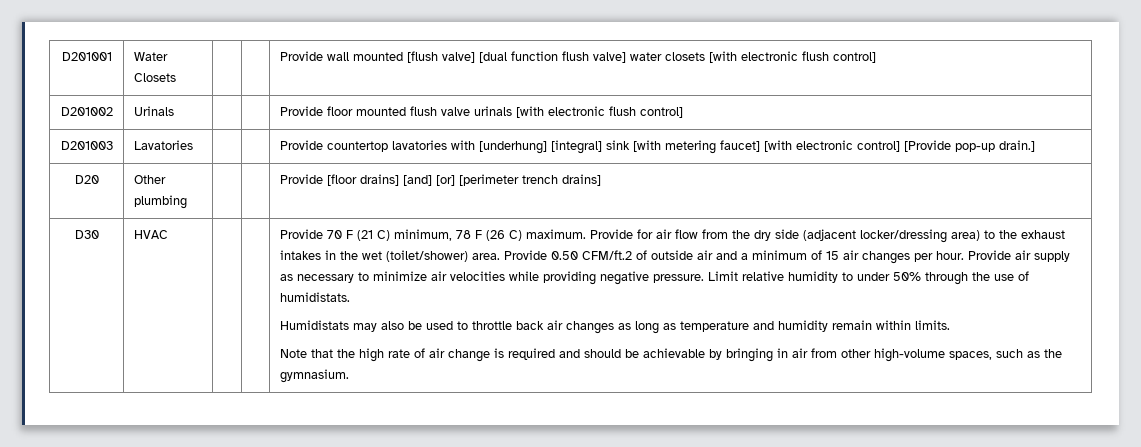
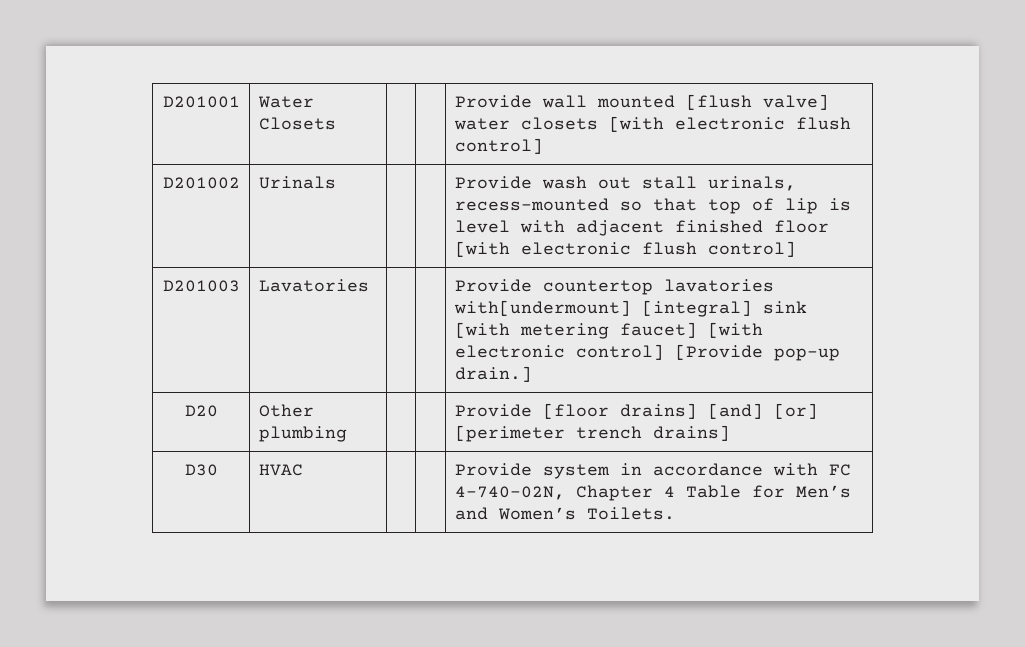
- D201001 | Water Closets | | | Provide wall mounted [flush valve] [dual function flush valve] water closets [with electronic flush control]
+ D201001 | Water Closets | | | Provide wall mounted [flush valve] water closets [with electronic flush control]
- D201002 | Urinals | | | Provide floor mounted flush valve urinals [with electronic flush control]
+ D201002 | Urinals | | | Provide wash out stall urinals, recess-mounted so that top of lip is level with adjacent finished floor [with electronic flush control]
- D201003 | Lavatories | | | Provide countertop lavatories with [underhung] [integral] sink [with metering faucet] [with electronic control] [Provide pop-up drain.]
+ D201003 | Lavatories | | | Provide countertop lavatories with[undermount] [integral] sink [with metering faucet] [with electronic control] [Provide pop-up drain.]
- Provide 70 F (21 C) minimum, 78 F (26 C) maximum. Provide for air flow from the dry side (adjacent locker/dressing area) to the exhaust intakes in the wet (toilet/shower) area. Provide 0.50 CFM/ft.2 of outside air and a minimum of 15 air changes per hour. Provide air supply as necessary to minimize air velocities while providing negative pressure. Limit relative humidity to under 50% through the use of humidistats.
- Humidistats may also be used to throttle back air changes as long as temperature and humidity remain within limits.
- Note that the high rate of air change is required and should be achievable by bringing in air from other high-volume spaces, such as the gymnasium.
+ Provide system in accordance with FC 4-740-02N, Chapter 4 Table for Men’s and Women’s Toilets.

